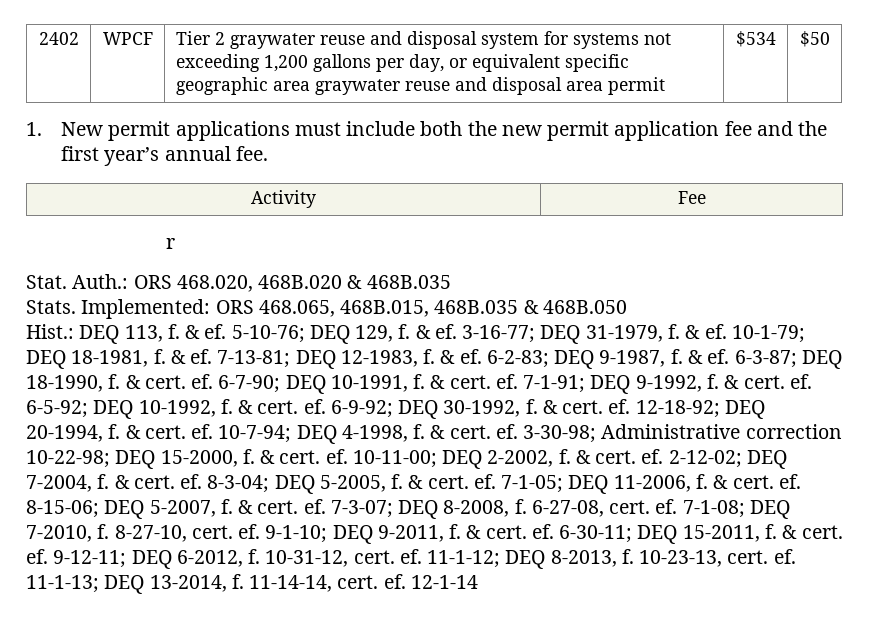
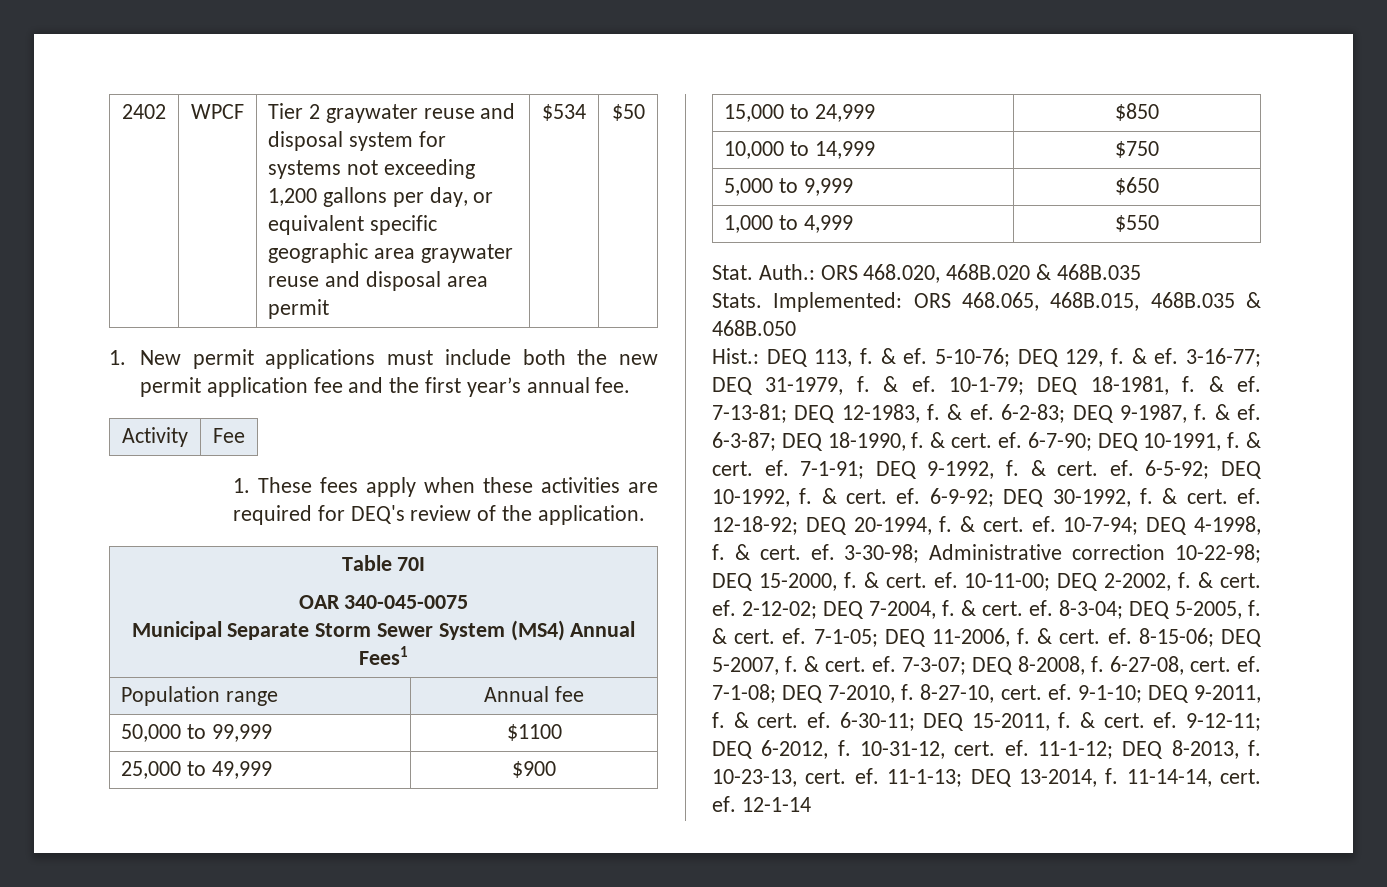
- r
+ 1. These fees apply when these activities are required for DEQ's review of the application.
+ Table 70I
+ OAR 340-045-0075
+ Municipal Separate Storm Sewer System (MS4) Annual Fees1
+ Population range | Annual fee
+ 50,000 to 99,999 | $1100
+ 25,000 to 49,999 | $900
+ 15,000 to 24,999 | $850
+ 10,000 to 14,999 | $750
+ 5,000 to 9,999 | $650
+ 1,000 to 4,999 | $550

